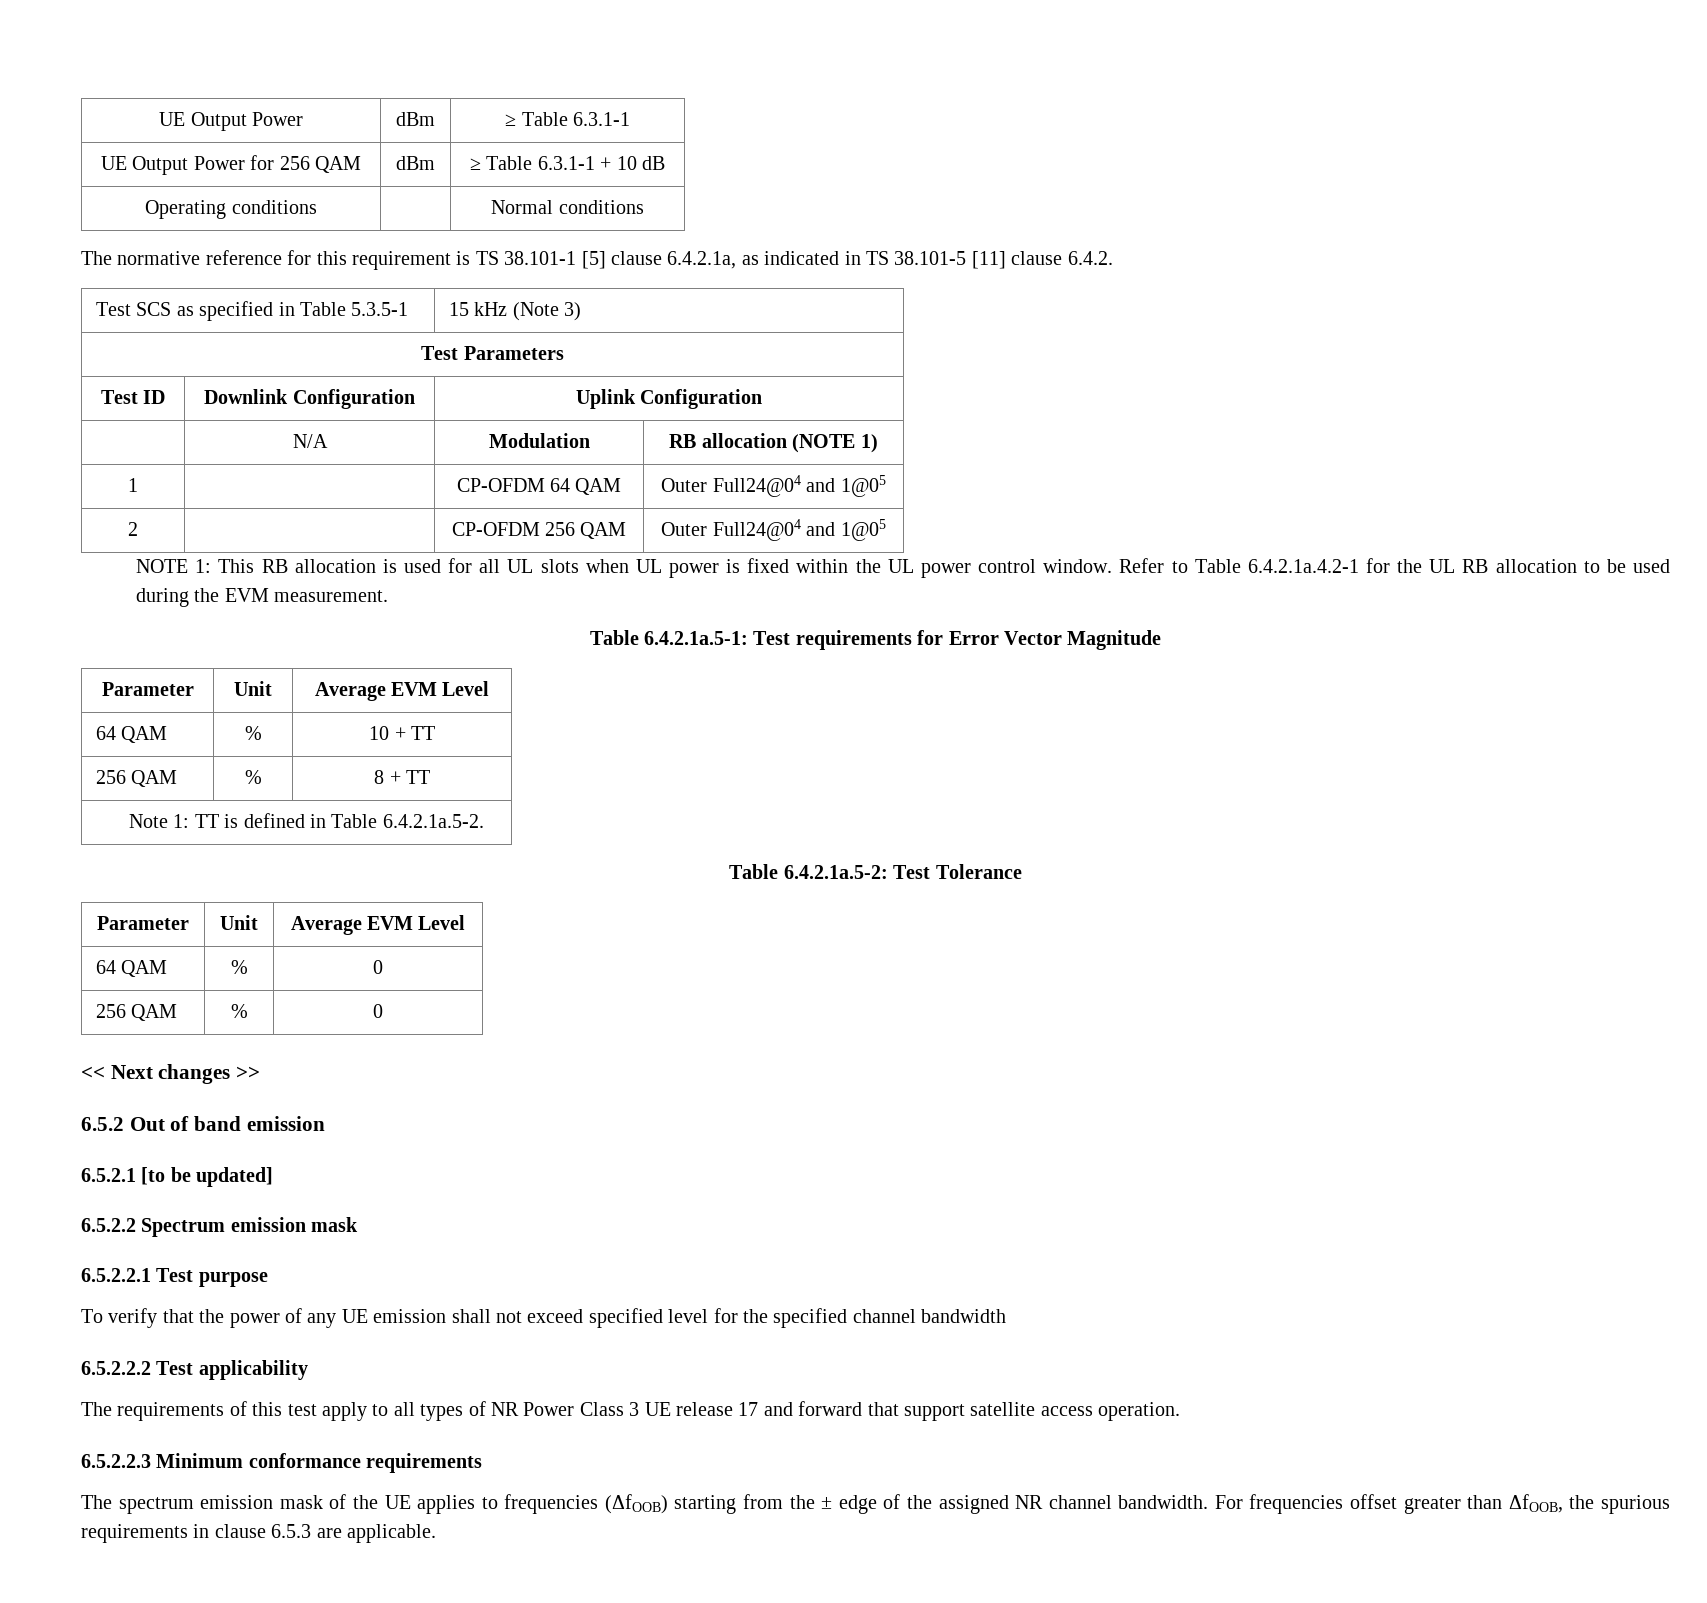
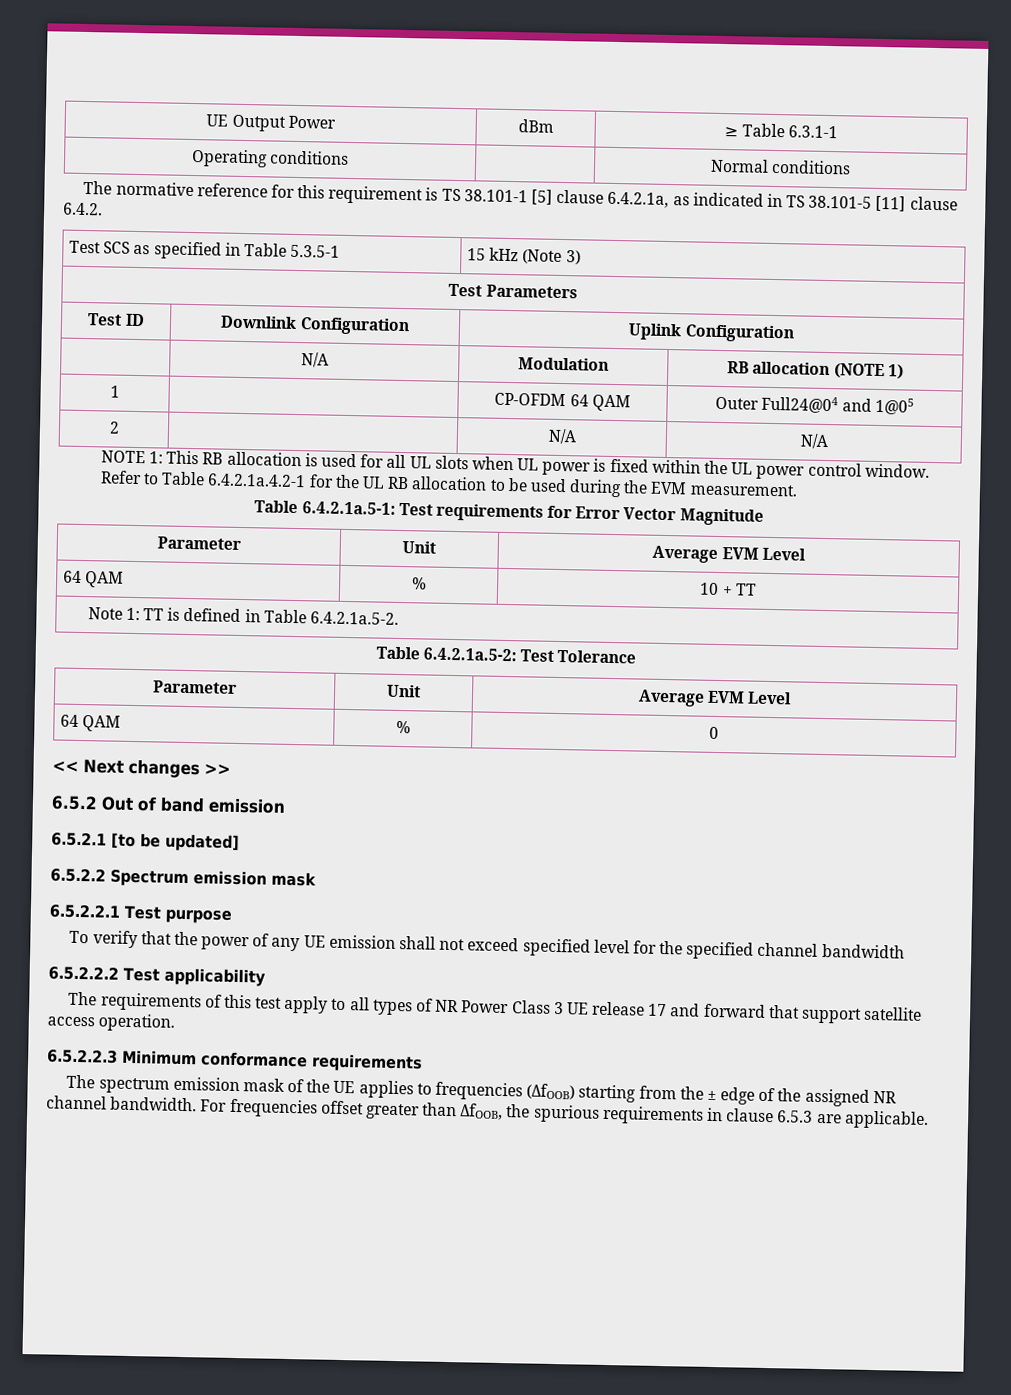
- UE Output Power for 256 QAM | dBm | ≥ Table 6.3.1-1 + 10 dB
- 2 | | CP-OFDM 256 QAM | Outer Full24@04 and 1@05
+ 2 | | N/A | N/A
- 256 QAM | % | 8 + TT
- 256 QAM | % | 0

